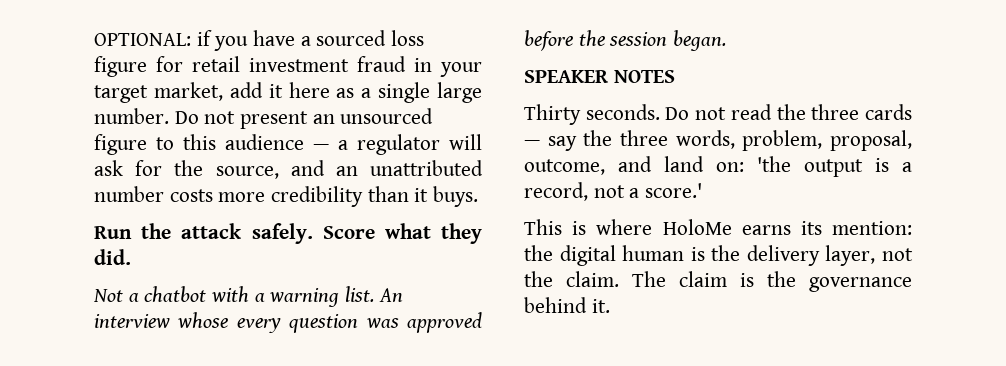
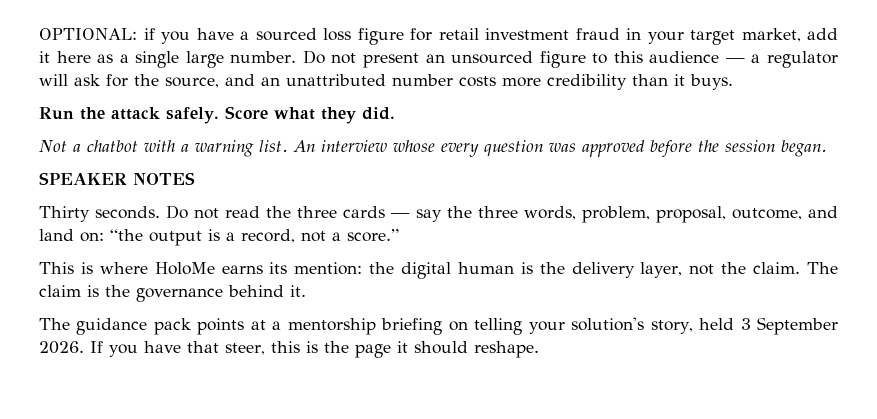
- Do not read the three cards — say the three words, problem, proposal, outcome, and land on: 'the output is a record, not a score.'
+ Do not read the three cards — say the three words, problem, proposal, outcome, and land on: “the output is a record, not a score.”
+ The guidance pack points at a mentorship briefing on telling your solution's story, held 3 September 2026. If you have that steer, this is the page it should reshape.

